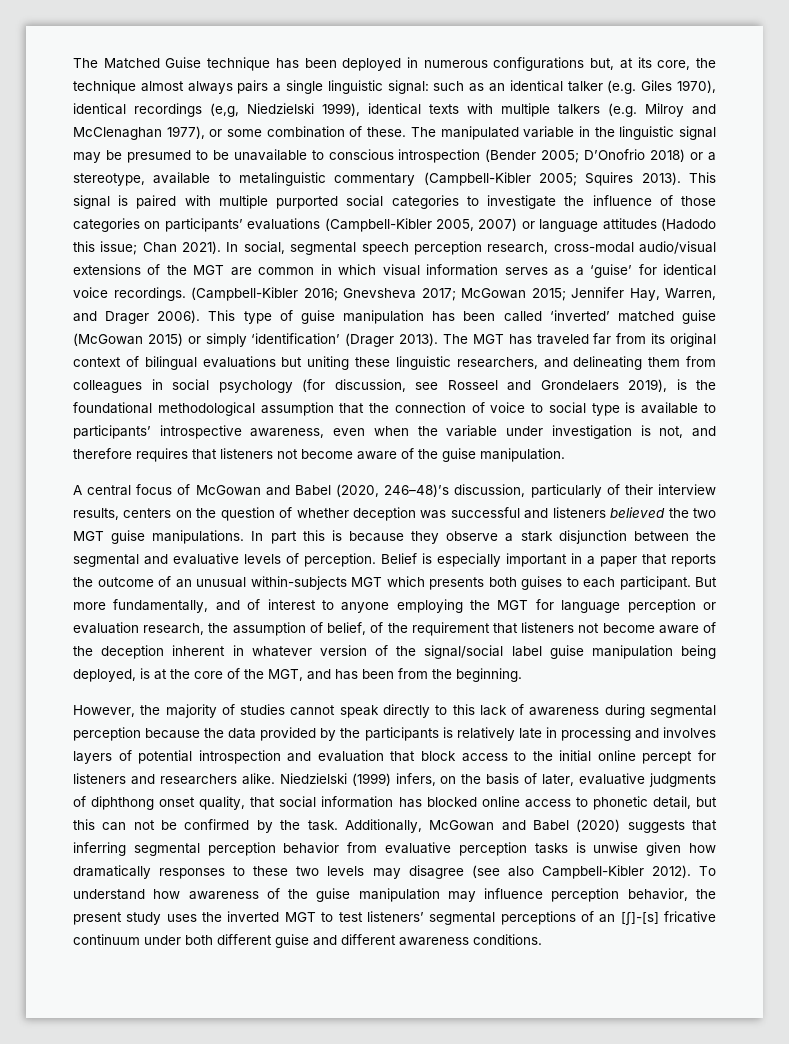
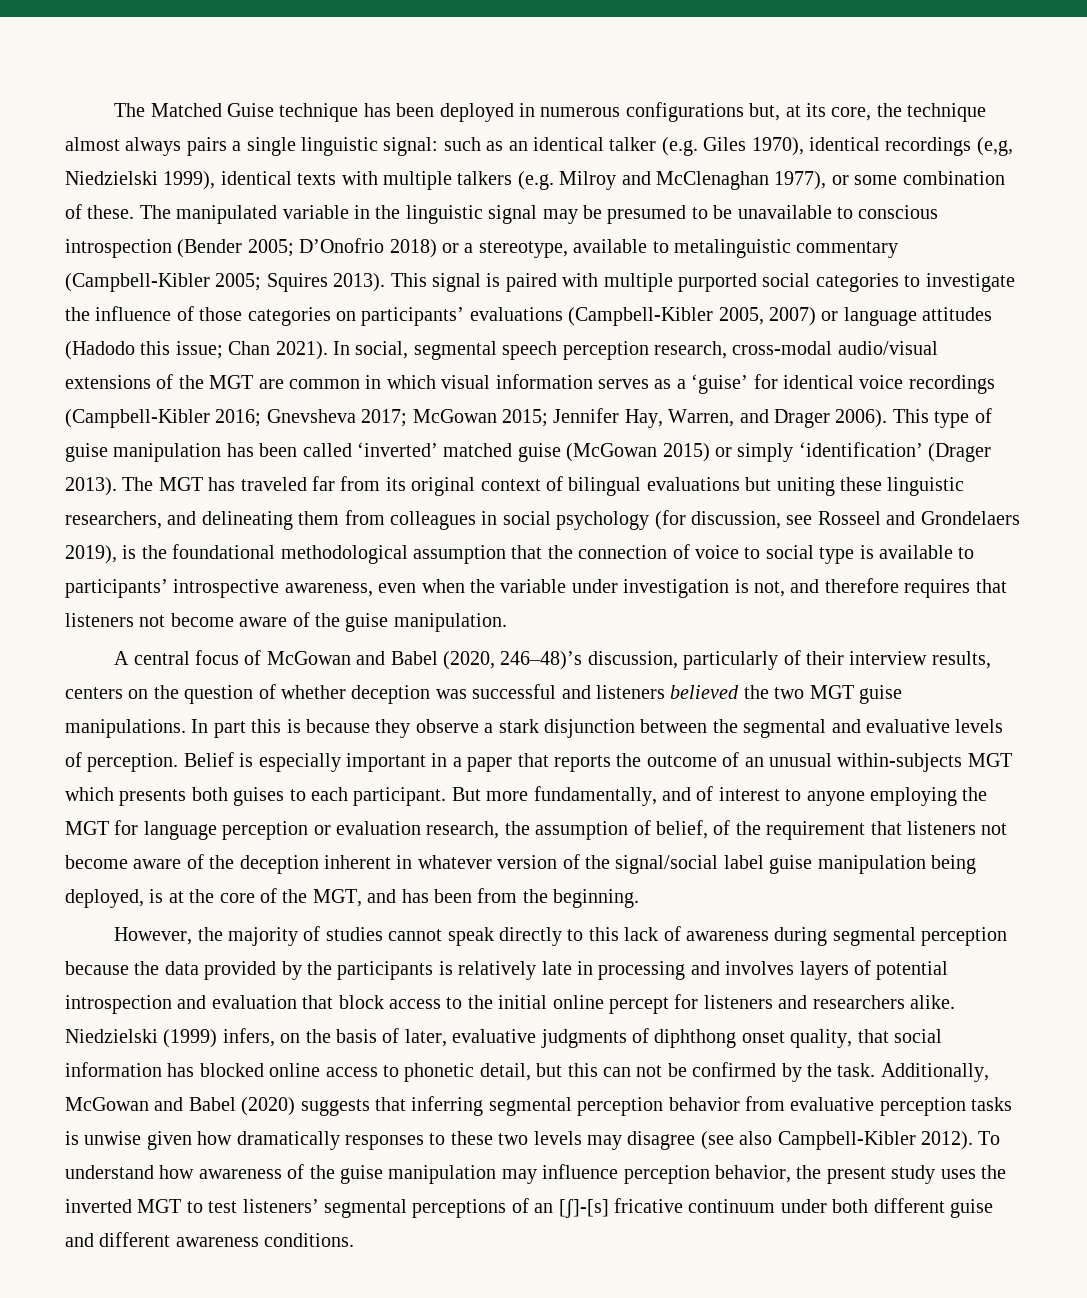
- In social, segmental speech perception research, cross-modal audio/visual extensions of the MGT are common in which visual information serves as a ‘guise’ for identical voice recordings. (Campbell-Kibler 2016; Gnevsheva 2017; McGowan 2015; Jennifer Hay, Warren, and Drager 2006).
+ In social, segmental speech perception research, cross-modal audio/visual extensions of the MGT are common in which visual information serves as a ‘guise’ for identical voice recordings (Campbell-Kibler 2016; Gnevsheva 2017; McGowan 2015; Jennifer Hay, Warren, and Drager 2006).

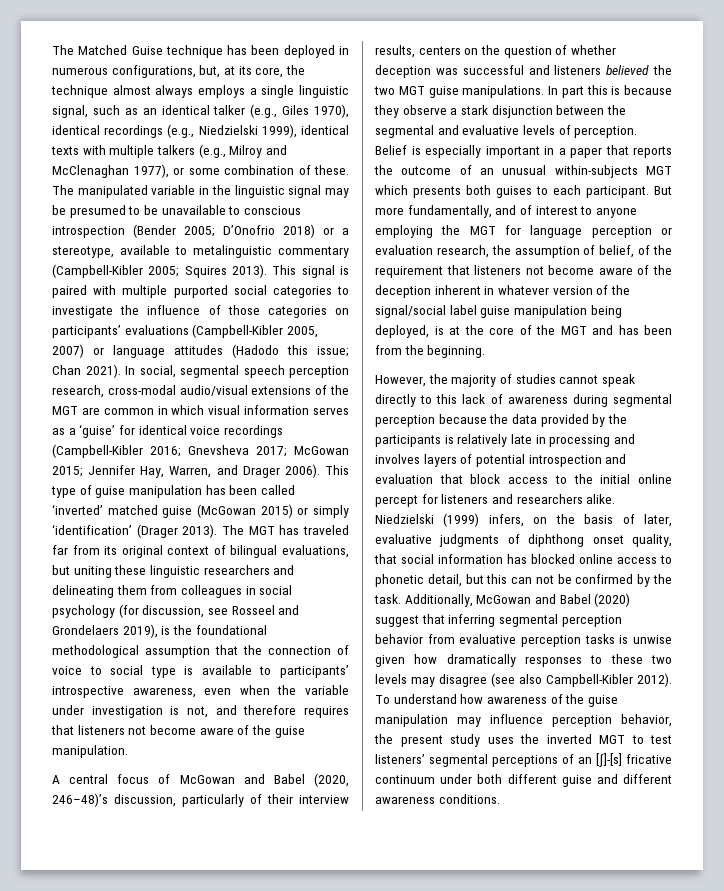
- The Matched Guise technique has been deployed in numerous configurations but, at its core, the technique almost always pairs a single linguistic signal: such as an identical talker (e.g. Giles 1970), identical recordings (e,g, Niedzielski 1999), identical texts with multiple talkers (e.g. Milroy and McClenaghan 1977), or some combination of these.
+ The Matched Guise technique has been deployed in numerous configurations, but, at its core, the technique almost always employs a single linguistic signal, such as an identical talker (e.g., Giles 1970), identical recordings (e.g., Niedzielski 1999), identical texts with multiple talkers (e.g., Milroy and McClenaghan 1977), or some combination of these.
- The MGT has traveled far from its original context of bilingual evaluations but uniting these linguistic researchers, and delineating them from colleagues in social psychology (for discussion, see Rosseel and Grondelaers 2019), is the foundational methodological assumption that the connection of voice to social type is available to participants’ introspective awareness, even when the variable under investigation is not, and therefore requires that listeners not become aware of the guise manipulation.
+ The MGT has traveled far from its original context of bilingual evaluations, but uniting these linguistic researchers and delineating them from colleagues in social psychology (for discussion, see Rosseel and Grondelaers 2019), is the foundational methodological assumption that the connection of voice to social type is available to participants’ introspective awareness, even when the variable under investigation is not, and therefore requires that listeners not become aware of the guise manipulation.
- But more fundamentally, and of interest to anyone employing the MGT for language perception or evaluation research, the assumption of belief, of the requirement that listeners not become aware of the deception inherent in whatever version of the signal/social label guise manipulation being deployed, is at the core of the MGT, and has been from the beginning.
+ But more fundamentally, and of interest to anyone employing the MGT for language perception or evaluation research, the assumption of belief, of the requirement that listeners not become aware of the deception inherent in whatever version of the signal/social label guise manipulation being deployed, is at the core of the MGT and has been from the beginning.
- Additionally, McGowan and Babel (2020) suggests that inferring segmental perception behavior from evaluative perception tasks is unwise given how dramatically responses to these two levels may disagree (see also Campbell-Kibler 2012).
+ Additionally, McGowan and Babel (2020) suggest that inferring segmental perception behavior from evaluative perception tasks is unwise given how dramatically responses to these two levels may disagree (see also Campbell-Kibler 2012).

